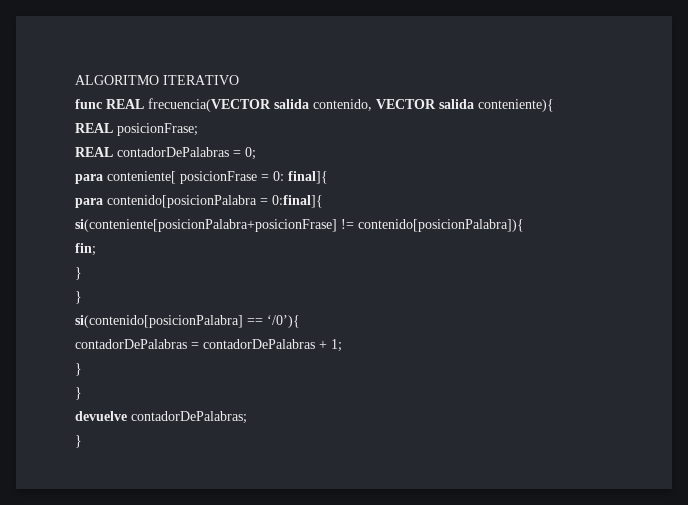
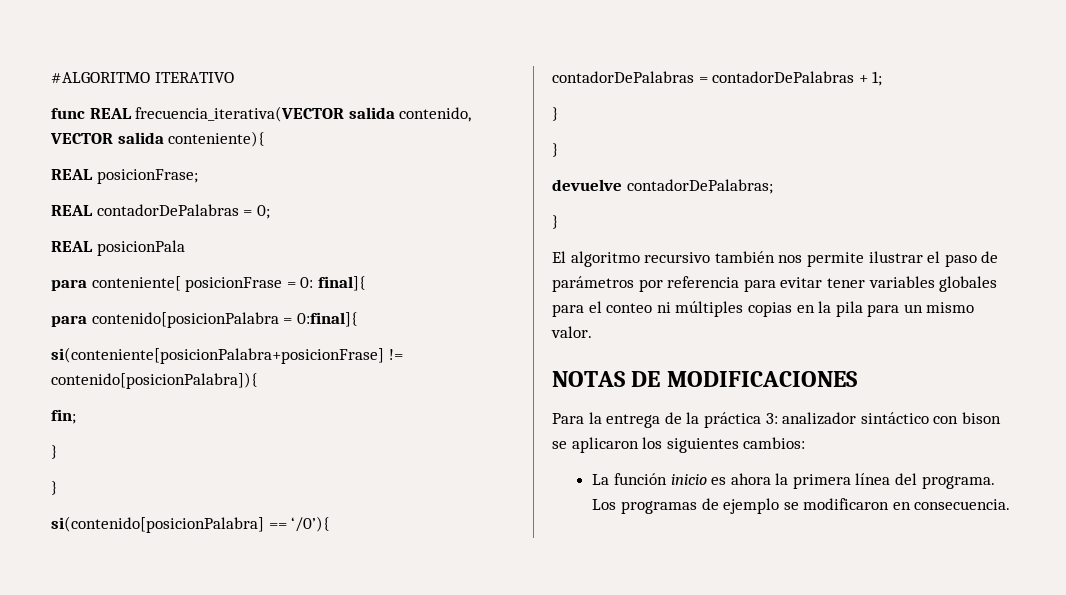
- ALGORITMO ITERATIVO
+ #ALGORITMO ITERATIVO
- func REAL frecuencia(VECTOR salida contenido, VECTOR salida conteniente){
+ func REAL frecuencia_iterativa(VECTOR salida contenido, VECTOR salida conteniente){
+ REAL posicionPala
+ El algoritmo recursivo también nos permite ilustrar el paso de parámetros por referencia para evitar tener variables globales para el conteo ni múltiples copias en la pila para un mismo valor.
+ NOTAS DE MODIFICACIONES
+ Para la entrega de la práctica 3: analizador sintáctico con bison se aplicaron los siguientes cambios:
+ La función inicio es ahora la primera línea del programa. Los programas de ejemplo se modificaron en consecuencia.

